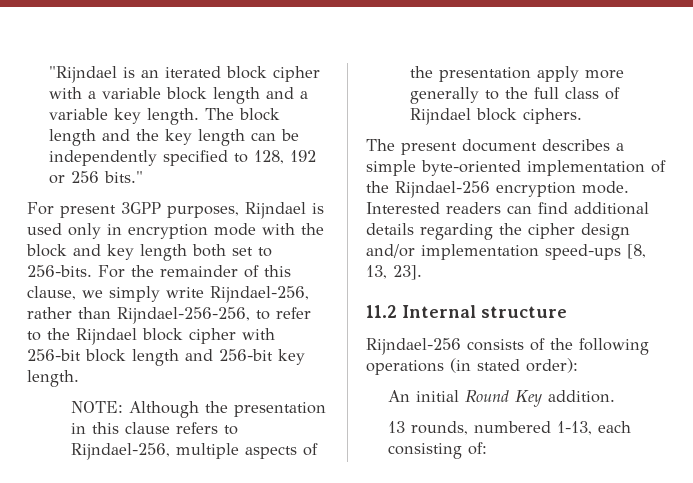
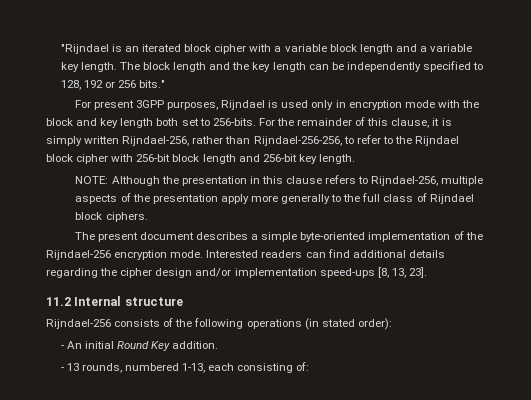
- For the remainder of this clause, we simply write Rijndael-256, rather than Rijndael-256-256, to refer to the Rijndael block cipher with 256-bit block length and 256-bit key length.
+ For the remainder of this clause, it is simply written Rijndael-256, rather than Rijndael-256-256, to refer to the Rijndael block cipher with 256-bit block length and 256-bit key length.
- An initial Round Key addition.
+ - An initial Round Key addition.
- 13 rounds, numbered 1-13, each consisting of:
+ - 13 rounds, numbered 1-13, each consisting of:

